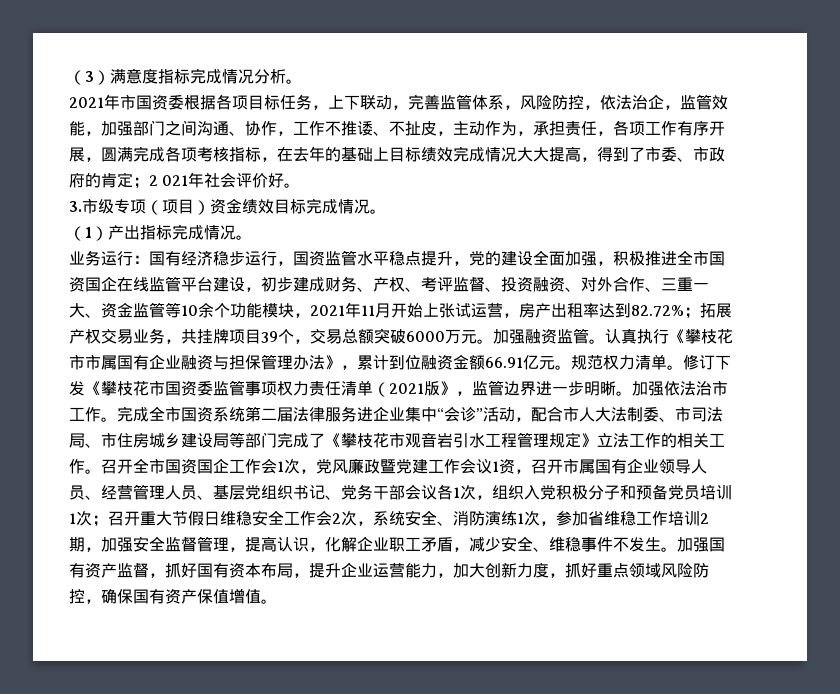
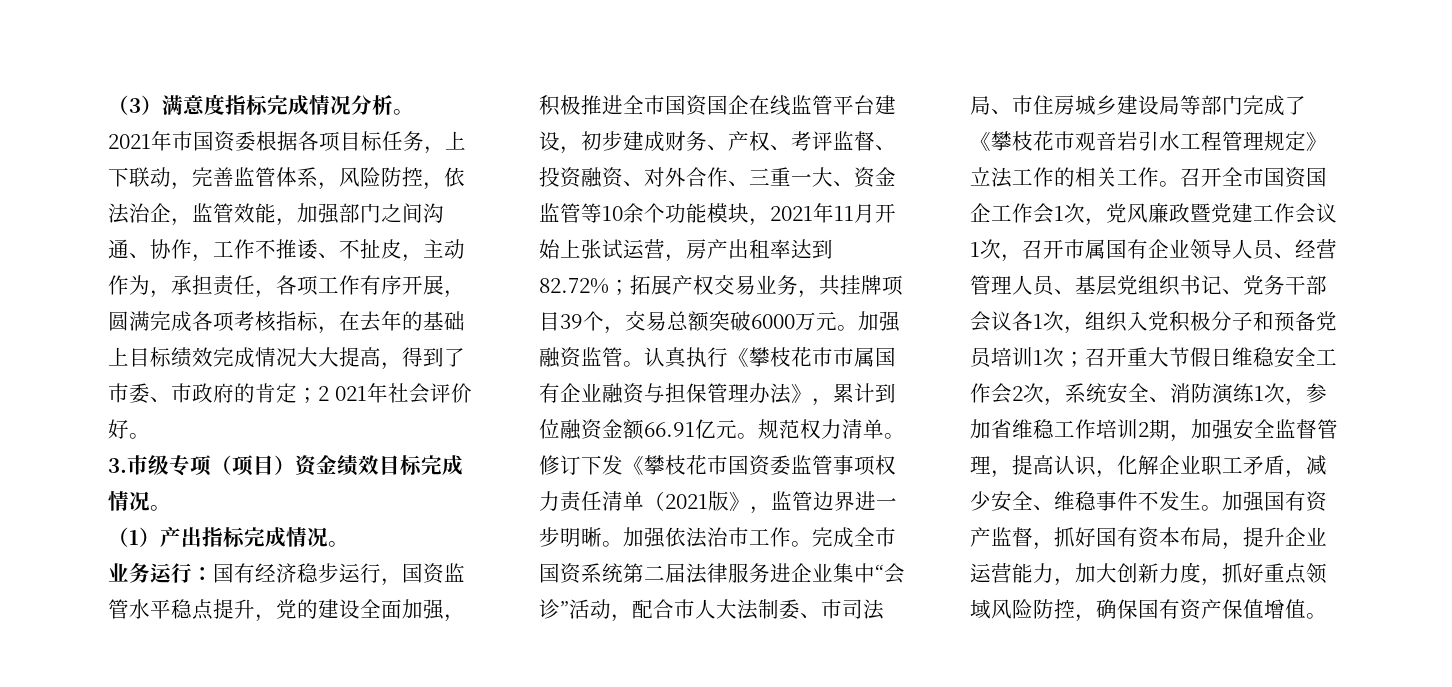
- 召开全市国资国企工作会1次，党风廉政暨党建工作会议1资，召开市属国有企业领导人员、经营管理人员、基层党组织书记、党务干部会议各1次，组织入党积极分子和预备党员培训1次；
+ 召开全市国资国企工作会1次，党风廉政暨党建工作会议1次，召开市属国有企业领导人员、经营管理人员、基层党组织书记、党务干部会议各1次，组织入党积极分子和预备党员培训1次；

